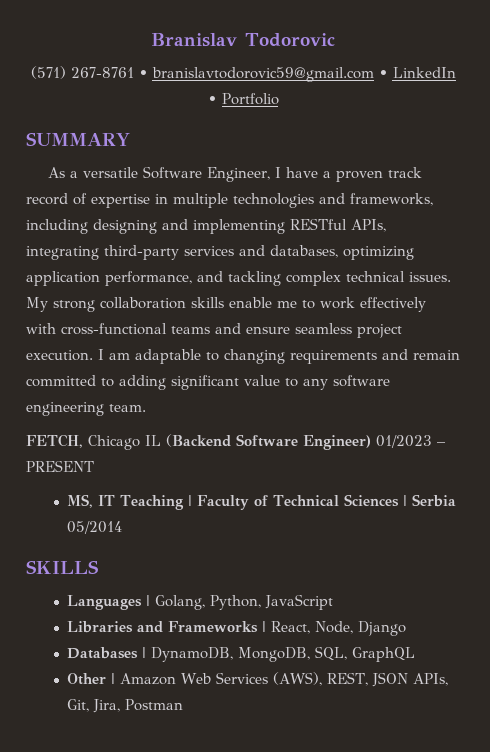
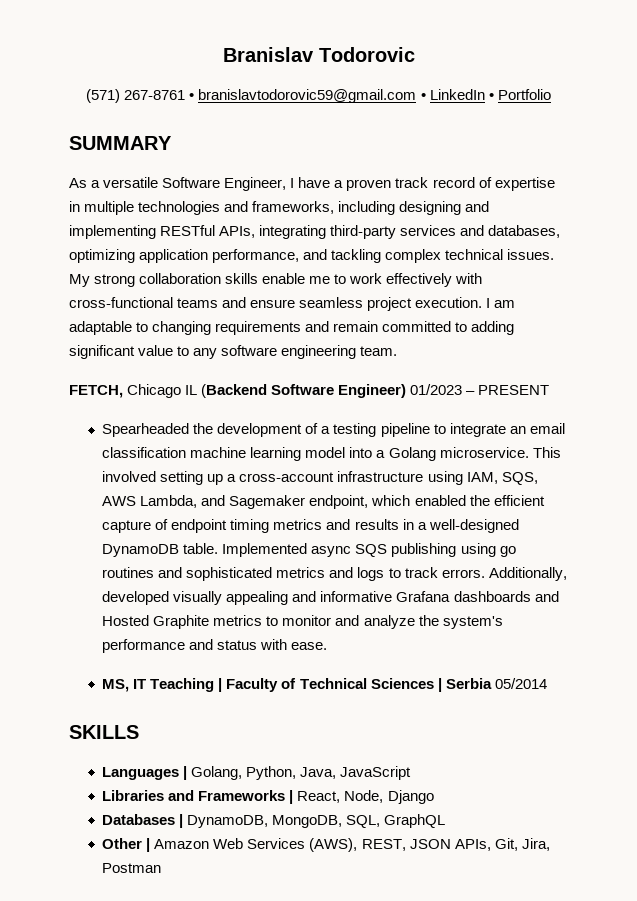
+ Spearheaded the development of a testing pipeline to integrate an email classification machine learning model into a Golang microservice. This involved setting up a cross-account infrastructure using IAM, SQS, AWS Lambda, and Sagemaker endpoint, which enabled the efficient capture of endpoint timing metrics and results in a well-designed DynamoDB table. Implemented async SQS publishing using go routines and sophisticated metrics and logs to track errors. Additionally, developed visually appealing and informative Grafana dashboards and Hosted Graphite metrics to monitor and analyze the system's performance and status with ease.
- Languages | Golang, Python, JavaScript
+ Languages | Golang, Python, Java, JavaScript

